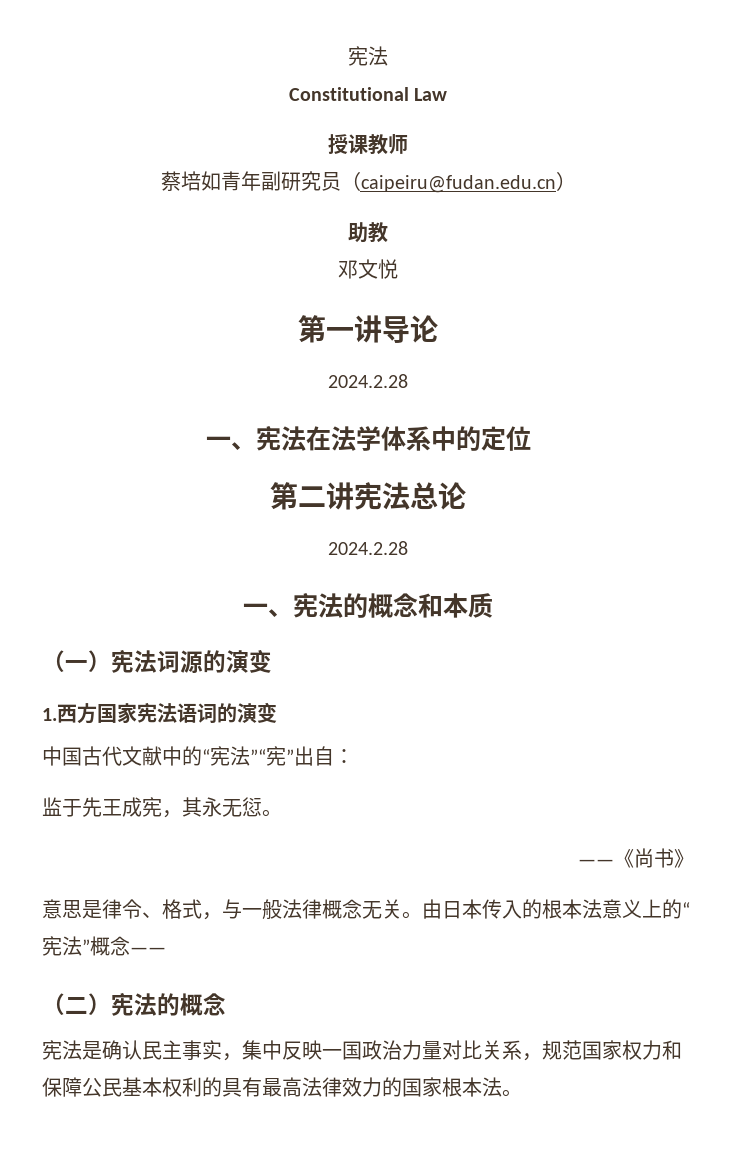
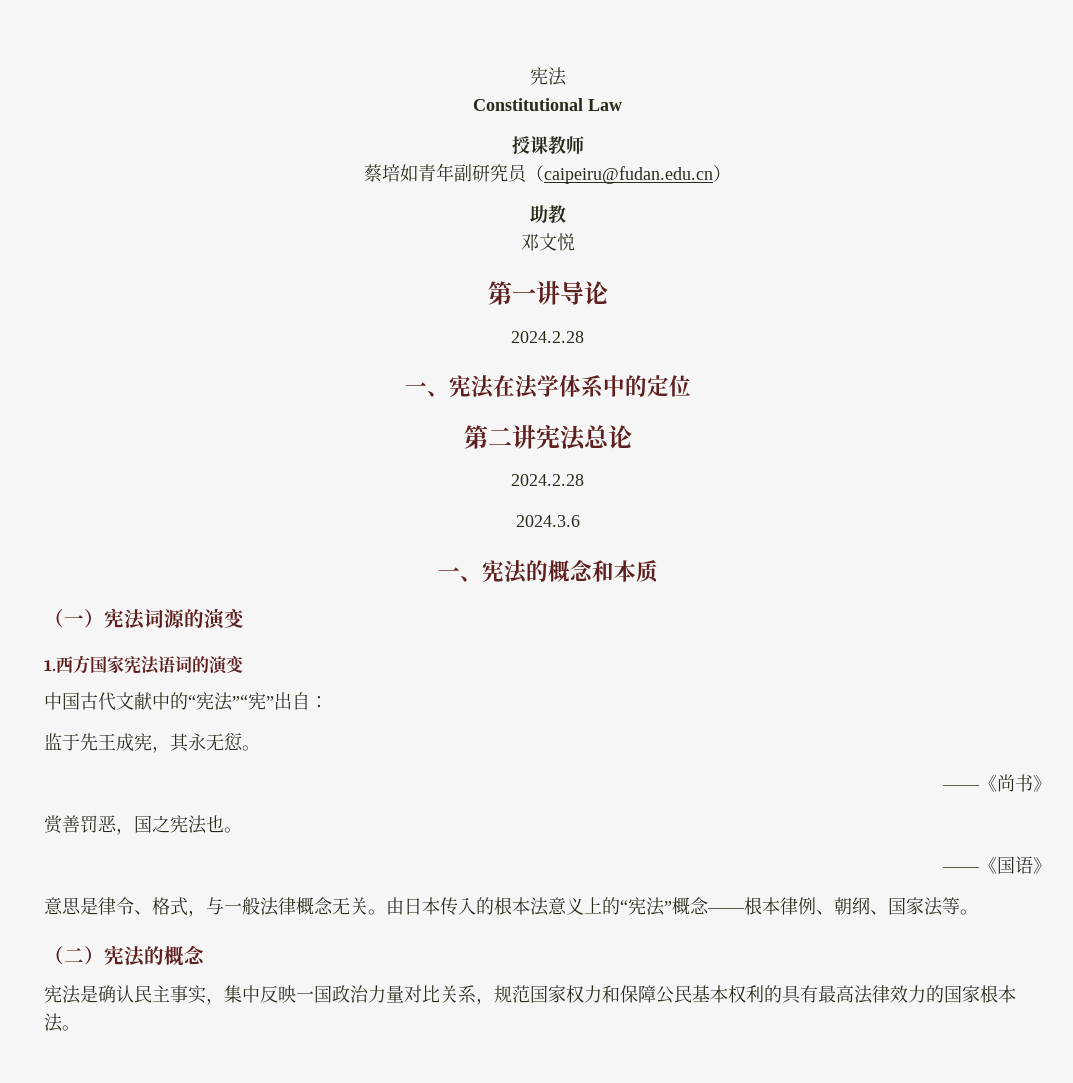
+ 2024.3.6
+ 赏善罚恶，国之宪法也。
+ ——《国语》
- 由日本传入的根本法意义上的“宪法”概念——
+ 由日本传入的根本法意义上的“宪法”概念——根本律例、朝纲、国家法等。

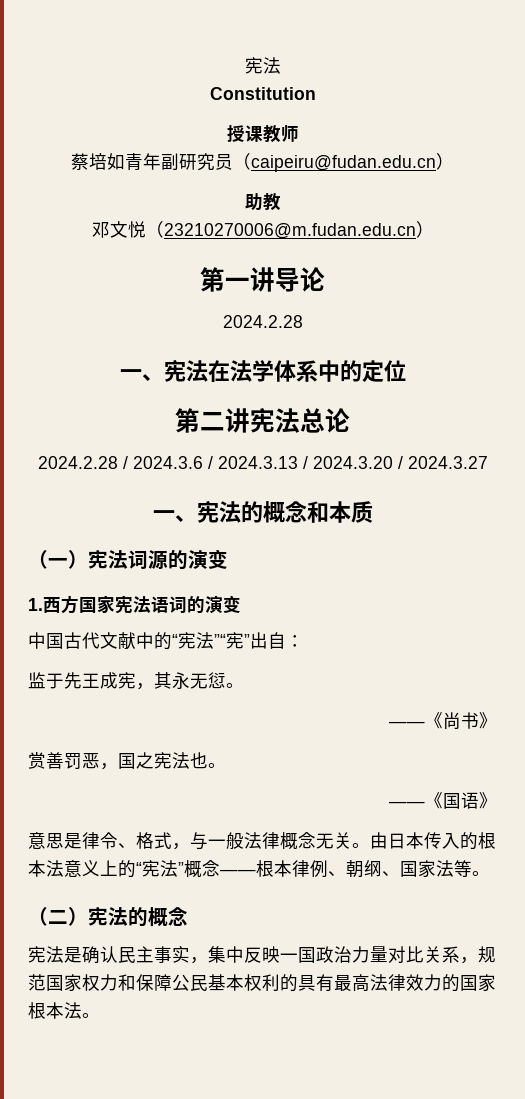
- Constitutional Law
+ Constitution
- 邓文悦
+ 邓文悦（23210270006@m.fudan.edu.cn）
  第二讲宪法总论
- 2024.2.28
- 2024.3.6
+ 2024.2.28 / 2024.3.6 / 2024.3.13 / 2024.3.20 / 2024.3.27

